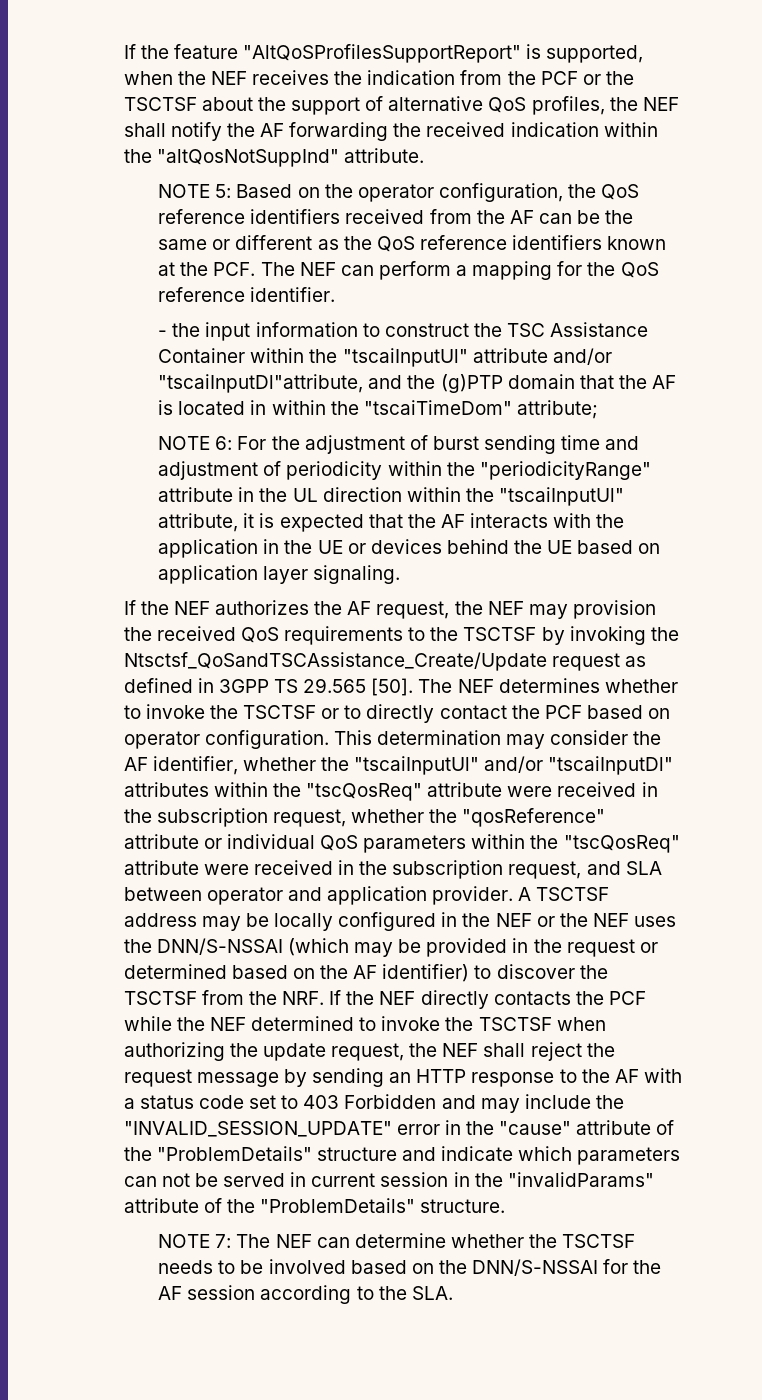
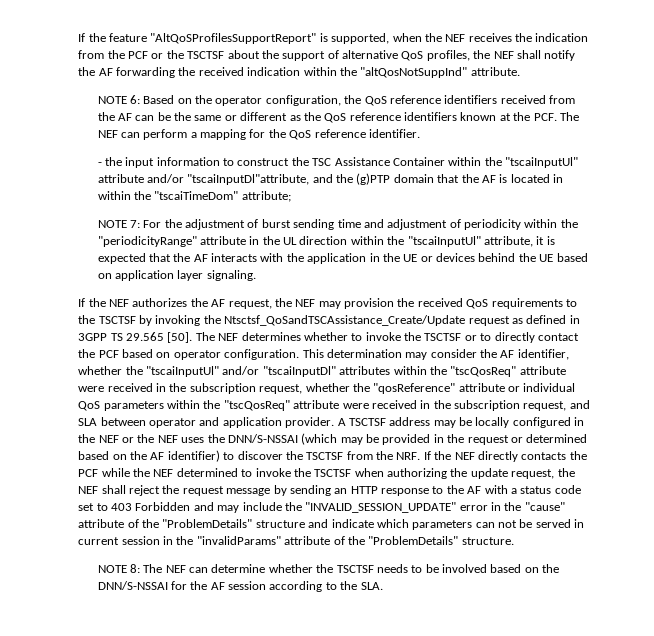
- NOTE 5: Based on the operator configuration, the QoS reference identifiers received from the AF can be the same or different as the QoS reference identifiers known at the PCF. The NEF can perform a mapping for the QoS reference identifier.
+ NOTE 6: Based on the operator configuration, the QoS reference identifiers received from the AF can be the same or different as the QoS reference identifiers known at the PCF. The NEF can perform a mapping for the QoS reference identifier.
- NOTE 6: For the adjustment of burst sending time and adjustment of periodicity within the "periodicityRange" attribute in the UL direction within the "tscaiInputUl" attribute, it is expected that the AF interacts with the application in the UE or devices behind the UE based on application layer signaling.
+ NOTE 7: For the adjustment of burst sending time and adjustment of periodicity within the "periodicityRange" attribute in the UL direction within the "tscaiInputUl" attribute, it is expected that the AF interacts with the application in the UE or devices behind the UE based on application layer signaling.
- NOTE 7: The NEF can determine whether the TSCTSF needs to be involved based on the DNN/S-NSSAI for the AF session according to the SLA.
+ NOTE 8: The NEF can determine whether the TSCTSF needs to be involved based on the DNN/S-NSSAI for the AF session according to the SLA.

